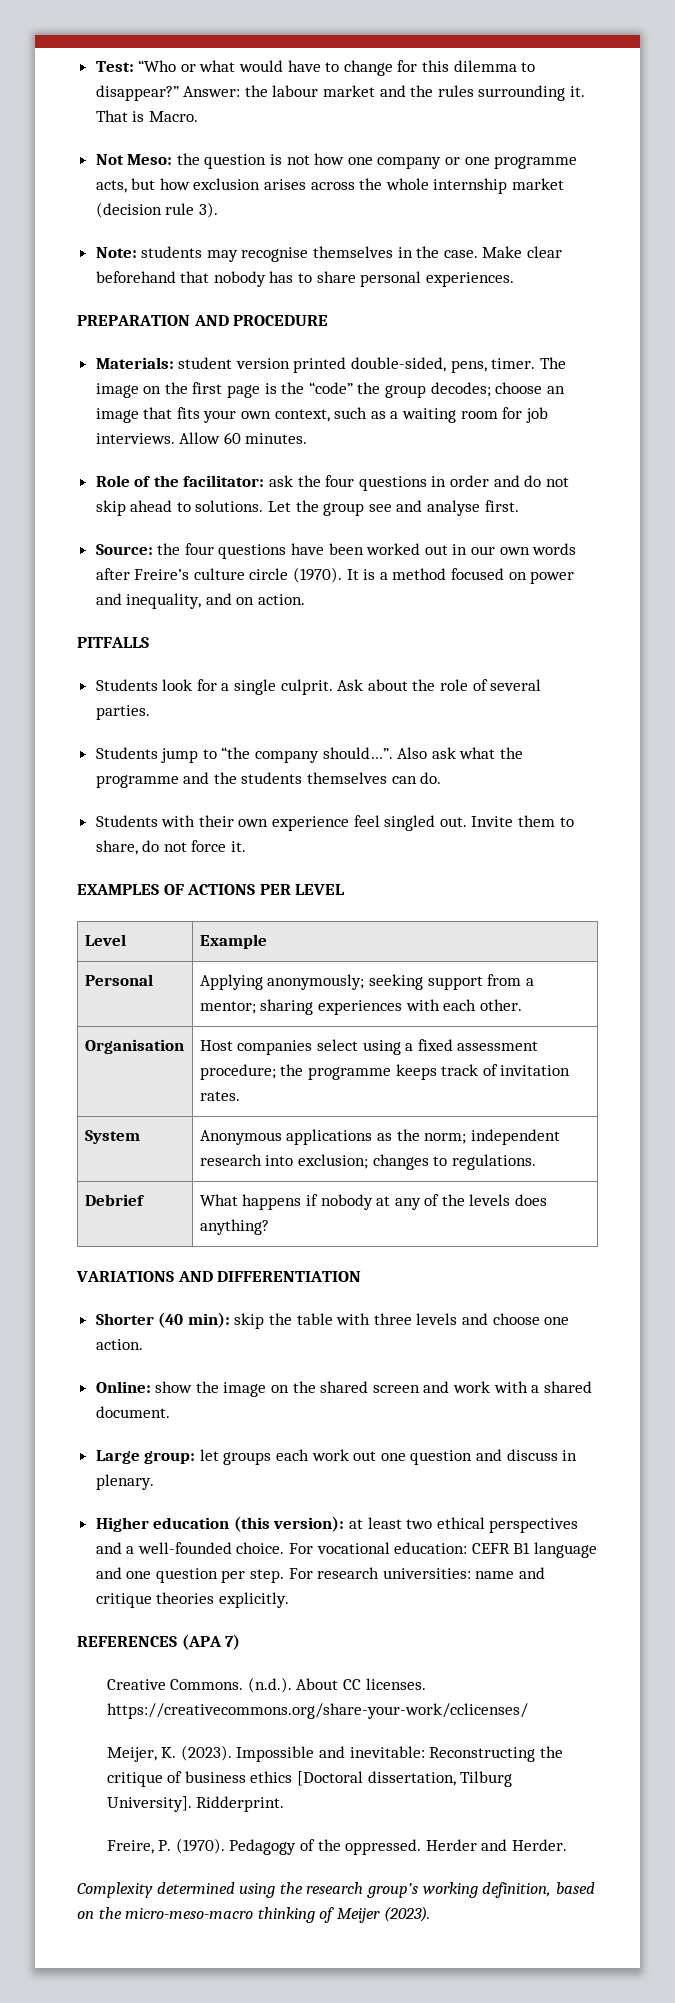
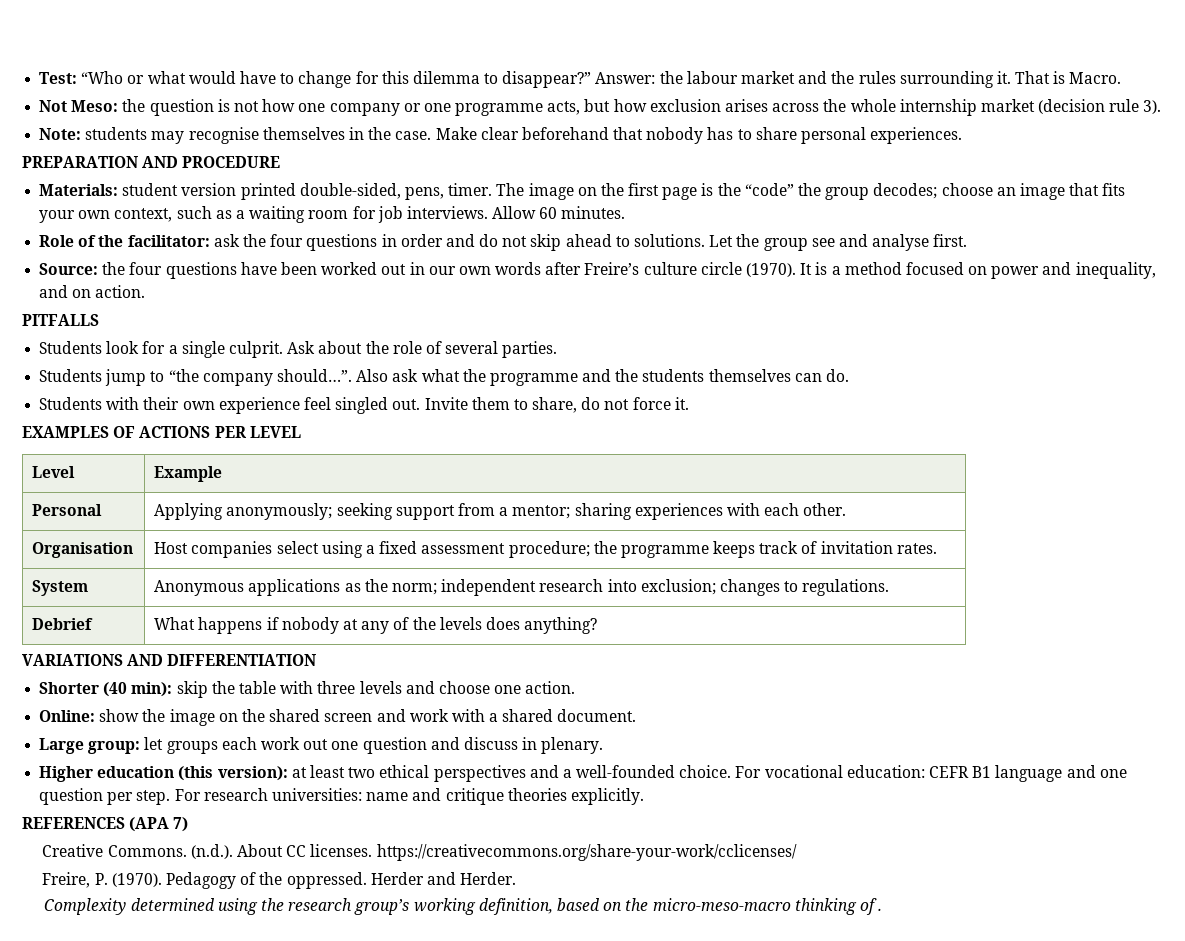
- Meijer, K. (2023). Impossible and inevitable: Reconstructing the critique of business ethics [Doctoral dissertation, Tilburg University]. Ridderprint.
- Complexity determined using the research group’s working definition, based on the micro-meso-macro thinking of Meijer (2023).
+ Complexity determined using the research group’s working definition, based on the micro-meso-macro thinking of .

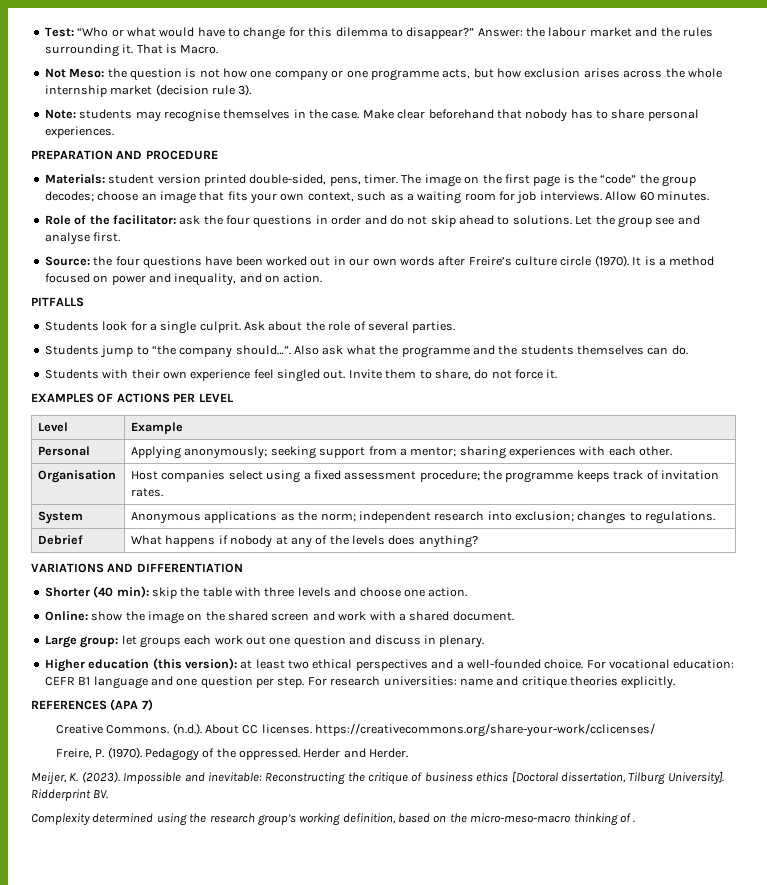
+ Meijer, K. (2023). Impossible and inevitable: Reconstructing the critique of business ethics [Doctoral dissertation, Tilburg University]. Ridderprint BV.

